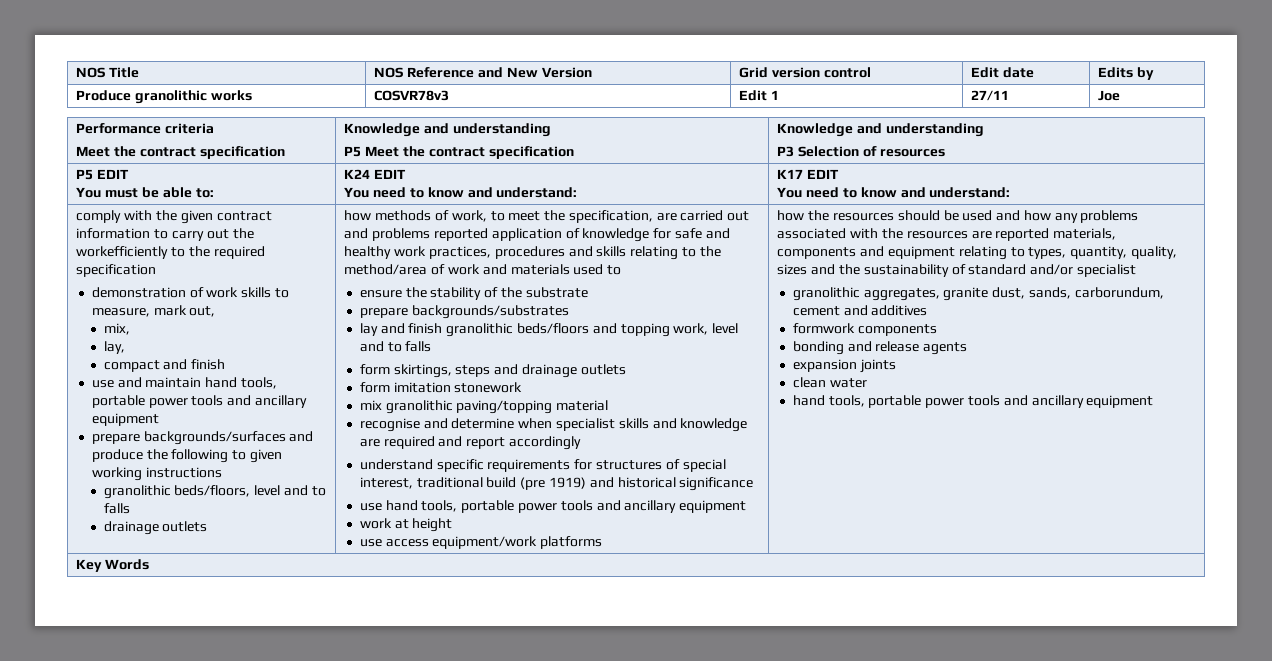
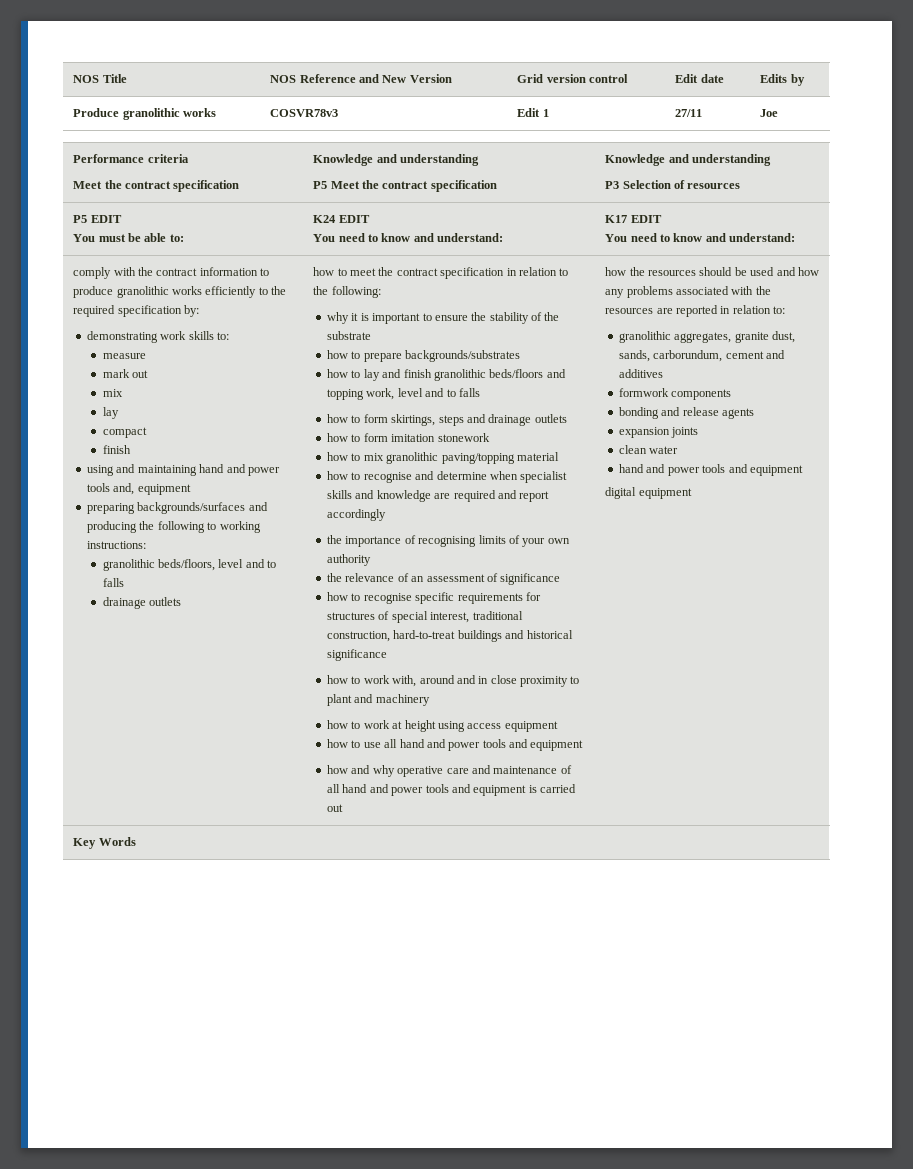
- comply with the given contract information to carry out the workefficiently to the required specification
- demonstration of work skills to measure, mark out,
- mix,
- lay,
+ comply with the contract information to produce granolithic works efficiently to the required specification by:
+ demonstrating work skills to:
+ measure
+ mark out
+ mix
+ lay
- compact and finish
+ compact
+ finish
- use and maintain hand tools, portable power tools and ancillary equipment
- prepare backgrounds/surfaces and produce the following to given working instructions
+ using and maintaining hand and power tools and, equipment
+ preparing backgrounds/surfaces and producing the following to working instructions:
- how methods of work, to meet the specification, are carried out and problems reported application of knowledge for safe and healthy work practices, procedures and skills relating to the method/area of work and materials used to
- ensure the stability of the substrate
+ how to meet the contract specification in relation to the following:
+ why it is important to ensure the stability of the substrate
- prepare backgrounds/substrates
+ how to prepare backgrounds/substrates
- lay and finish granolithic beds/floors and topping work, level and to falls
+ how to lay and finish granolithic beds/floors and topping work, level and to falls
- form skirtings, steps and drainage outlets
+ how to form skirtings, steps and drainage outlets
- form imitation stonework
+ how to form imitation stonework
- mix granolithic paving/topping material
+ how to mix granolithic paving/topping material
- recognise and determine when specialist skills and knowledge are required and report accordingly
+ how to recognise and determine when specialist skills and knowledge are required and report accordingly
- understand specific requirements for structures of special interest, traditional build (pre 1919) and historical significance
+ the importance of recognising limits of your own authority
+ the relevance of an assessment of significance
+ how to recognise specific requirements for structures of special interest, traditional construction, hard-to-treat buildings and historical significance
- use hand tools, portable power tools and ancillary equipment
- work at height
- use access equipment/work platforms
+ how to work with, around and in close proximity to plant and machinery
+ how to work at height using access equipment
+ how to use all hand and power tools and equipment
+ how and why operative care and maintenance of all hand and power tools and equipment is carried out
- how the resources should be used and how any problems associated with the resources are reported materials, components and equipment relating to types, quantity, quality, sizes and the sustainability of standard and/or specialist
+ how the resources should be used and how any problems associated with the resources are reported in relation to:
  clean water
- hand tools, portable power tools and ancillary equipment
+ hand and power tools and equipment
+ digital equipment

